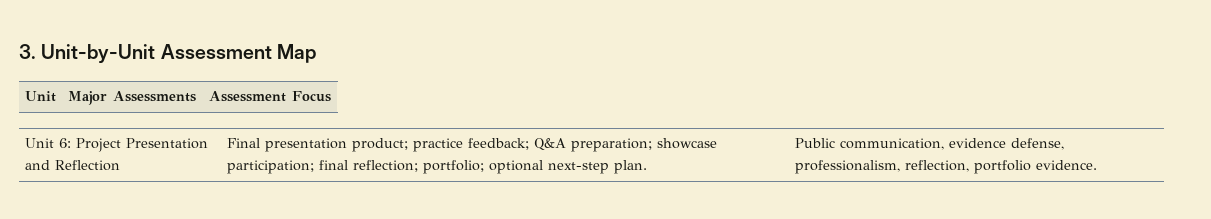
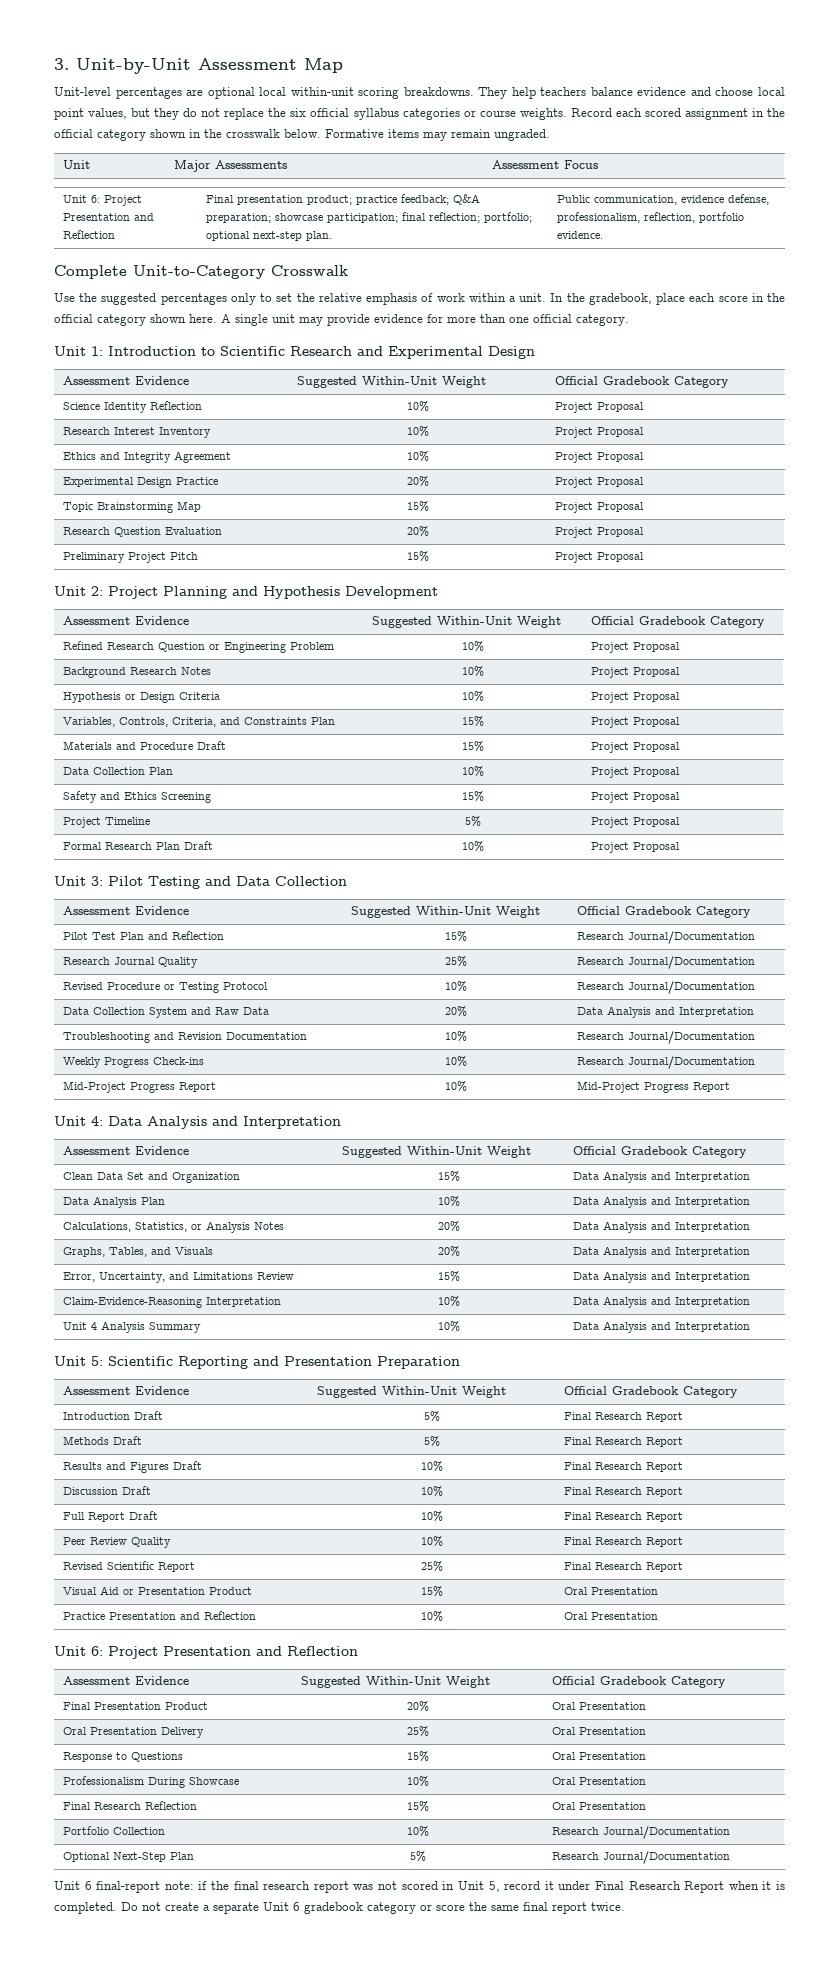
+ Unit-level percentages are optional local within-unit scoring breakdowns. They help teachers balance evidence and choose local point values, but they do not replace the six official syllabus categories or course weights. Record each scored assignment in the official category shown in the crosswalk below. Formative items may remain ungraded.
+ Complete Unit-to-Category Crosswalk
+ Use the suggested percentages only to set the relative emphasis of work within a unit. In the gradebook, place each score in the official category shown here. A single unit may provide evidence for more than one official category.
+ Unit 1: Introduction to Scientific Research and Experimental Design
+ Assessment Evidence | Suggested Within-Unit Weight | Official Gradebook Category
+ Science Identity Reflection | 10% | Project Proposal
+ Research Interest Inventory | 10% | Project Proposal
+ Ethics and Integrity Agreement | 10% | Project Proposal
+ Experimental Design Practice | 20% | Project Proposal
+ Topic Brainstorming Map | 15% | Project Proposal
+ Research Question Evaluation | 20% | Project Proposal
+ Preliminary Project Pitch | 15% | Project Proposal
+ Unit 2: Project Planning and Hypothesis Development
+ Assessment Evidence | Suggested Within-Unit Weight | Official Gradebook Category
+ Refined Research Question or Engineering Problem | 10% | Project Proposal
+ Background Research Notes | 10% | Project Proposal
+ Hypothesis or Design Criteria | 10% | Project Proposal
+ Variables, Controls, Criteria, and Constraints Plan | 15% | Project Proposal
+ Materials and Procedure Draft | 15% | Project Proposal
+ Data Collection Plan | 10% | Project Proposal
+ Safety and Ethics Screening | 15% | Project Proposal
+ Project Timeline | 5% | Project Proposal
+ Formal Research Plan Draft | 10% | Project Proposal
+ Unit 3: Pilot Testing and Data Collection
+ Assessment Evidence | Suggested Within-Unit Weight | Official Gradebook Category
+ Pilot Test Plan and Reflection | 15% | Research Journal/Documentation
+ Research Journal Quality | 25% | Research Journal/Documentation
+ Revised Procedure or Testing Protocol | 10% | Research Journal/Documentation
+ Data Collection System and Raw Data | 20% | Data Analysis and Interpretation
+ Troubleshooting and Revision Documentation | 10% | Research Journal/Documentation
+ Weekly Progress Check-ins | 10% | Research Journal/Documentation
+ Mid-Project Progress Report | 10% | Mid-Project Progress Report
+ Unit 4: Data Analysis and Interpretation
+ Assessment Evidence | Suggested Within-Unit Weight | Official Gradebook Category
+ Clean Data Set and Organization | 15% | Data Analysis and Interpretation
+ Data Analysis Plan | 10% | Data Analysis and Interpretation
+ Calculations, Statistics, or Analysis Notes | 20% | Data Analysis and Interpretation
+ Graphs, Tables, and Visuals | 20% | Data Analysis and Interpretation
+ Error, Uncertainty, and Limitations Review | 15% | Data Analysis and Interpretation
+ Claim-Evidence-Reasoning Interpretation | 10% | Data Analysis and Interpretation
+ Unit 4 Analysis Summary | 10% | Data Analysis and Interpretation
+ Unit 5: Scientific Reporting and Presentation Preparation
+ Assessment Evidence | Suggested Within-Unit Weight | Official Gradebook Category
+ Introduction Draft | 5% | Final Research Report
+ Methods Draft | 5% | Final Research Report
+ Results and Figures Draft | 10% | Final Research Report
+ Discussion Draft | 10% | Final Research Report
+ Full Report Draft | 10% | Final Research Report
+ Peer Review Quality | 10% | Final Research Report
+ Revised Scientific Report | 25% | Final Research Report
+ Visual Aid or Presentation Product | 15% | Oral Presentation
+ Practice Presentation and Reflection | 10% | Oral Presentation
+ Unit 6: Project Presentation and Reflection
+ Assessment Evidence | Suggested Within-Unit Weight | Official Gradebook Category
+ Final Presentation Product | 20% | Oral Presentation
+ Oral Presentation Delivery | 25% | Oral Presentation
+ Response to Questions | 15% | Oral Presentation
+ Professionalism During Showcase | 10% | Oral Presentation
+ Final Research Reflection | 15% | Oral Presentation
+ Portfolio Collection | 10% | Research Journal/Documentation
+ Optional Next-Step Plan | 5% | Research Journal/Documentation
+ Unit 6 final-report note: if the final research report was not scored in Unit 5, record it under Final Research Report when it is completed. Do not create a separate Unit 6 gradebook category or score the same final report twice.

